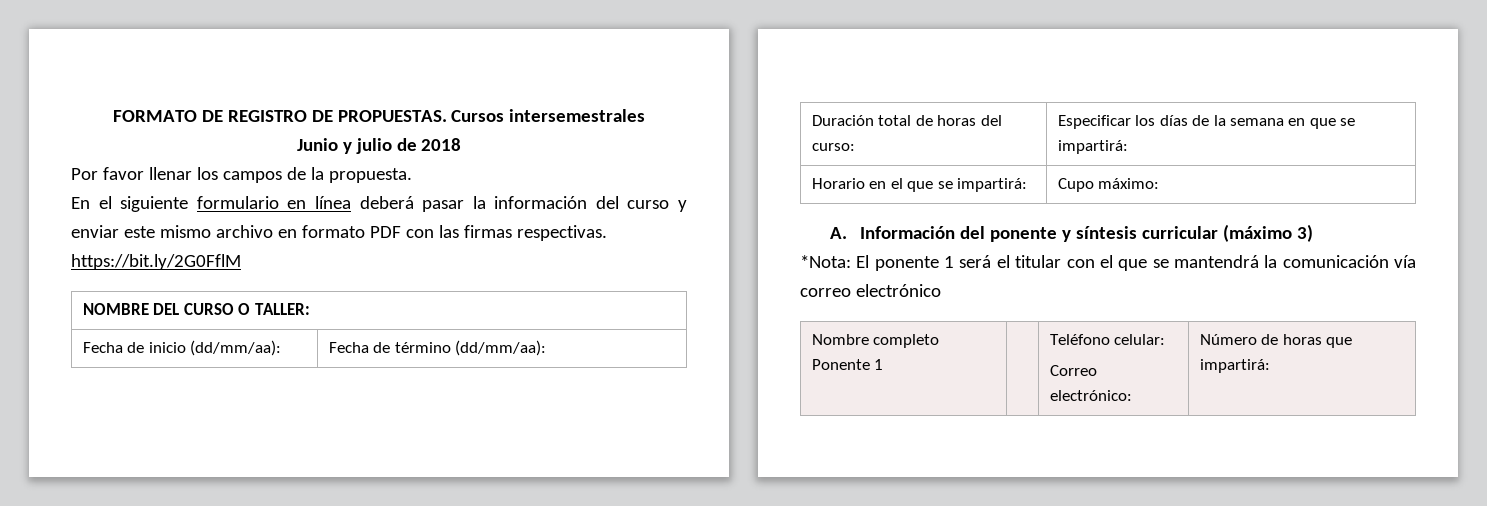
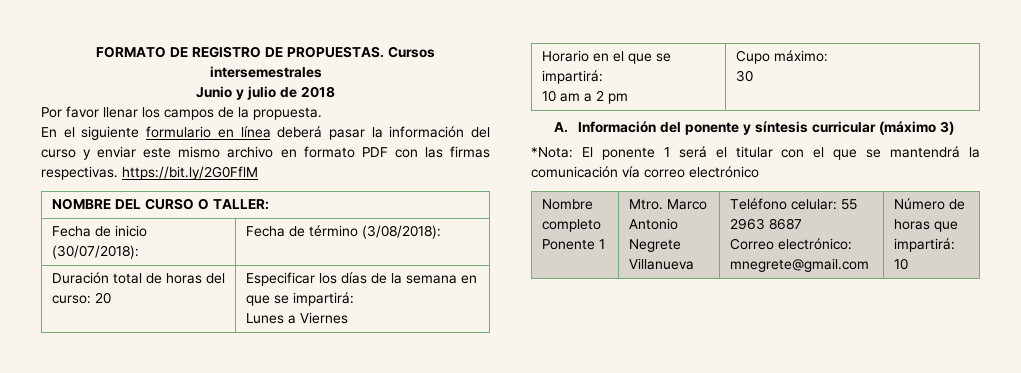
- Fecha de inicio (dd/mm/aa): | Fecha de término (dd/mm/aa):
+ Fecha de inicio (30/07/2018): | Fecha de término (3/08/2018):
- Duración total de horas del curso: | Especificar los días de la semana en que se impartirá:
+ Duración total de horas del curso: 20 | Especificar los días de la semana en que se impartirá:
+ Lunes a Viernes
- Horario en el que se impartirá: | Cupo máximo:
+ Horario en el que se impartirá:
+ 10 am a 2 pm | Cupo máximo:
+ 30
- Nombre completo Ponente 1 | | Teléfono celular:
- Correo electrónico: | Número de horas que impartirá:
+ Nombre completo Ponente 1 | Mtro. Marco Antonio Negrete Villanueva | Teléfono celular: 55 2963 8687
+ Correo electrónico: mnegrete@gmail.com | Número de horas que impartirá: 10

